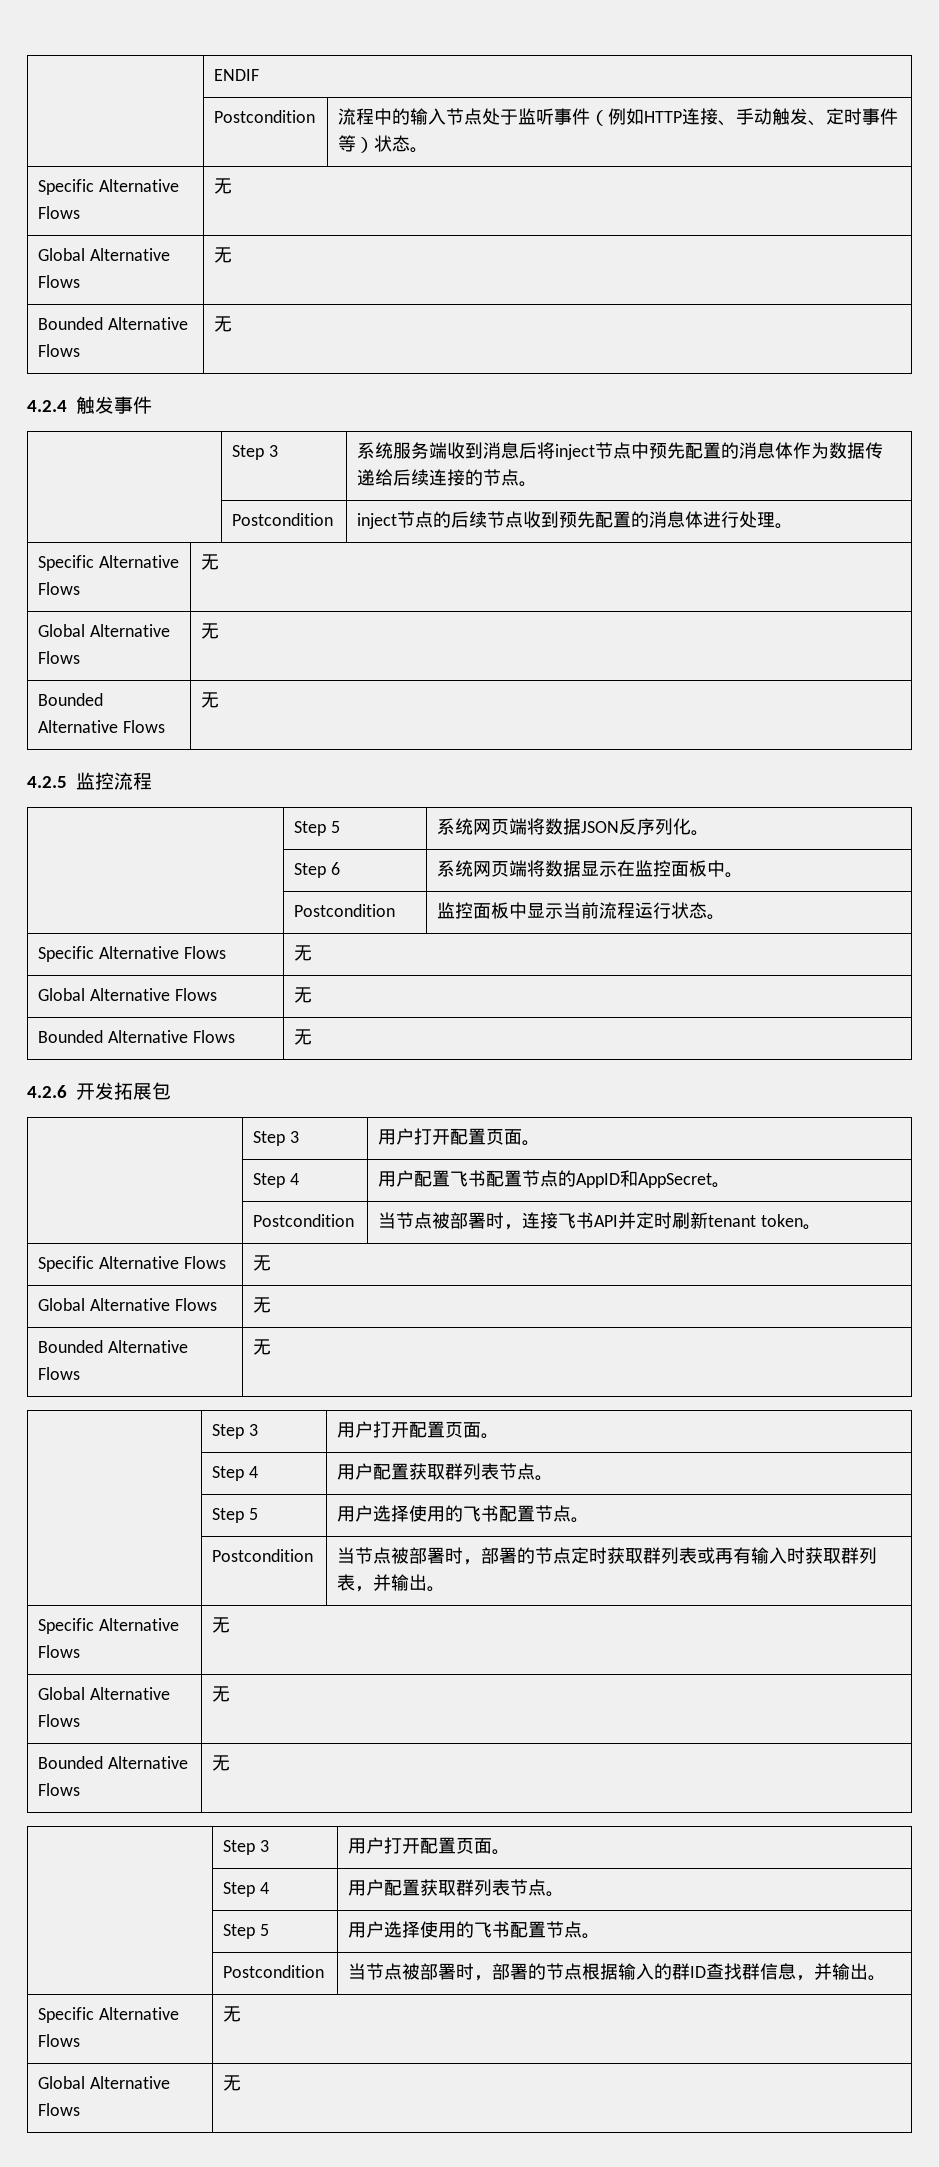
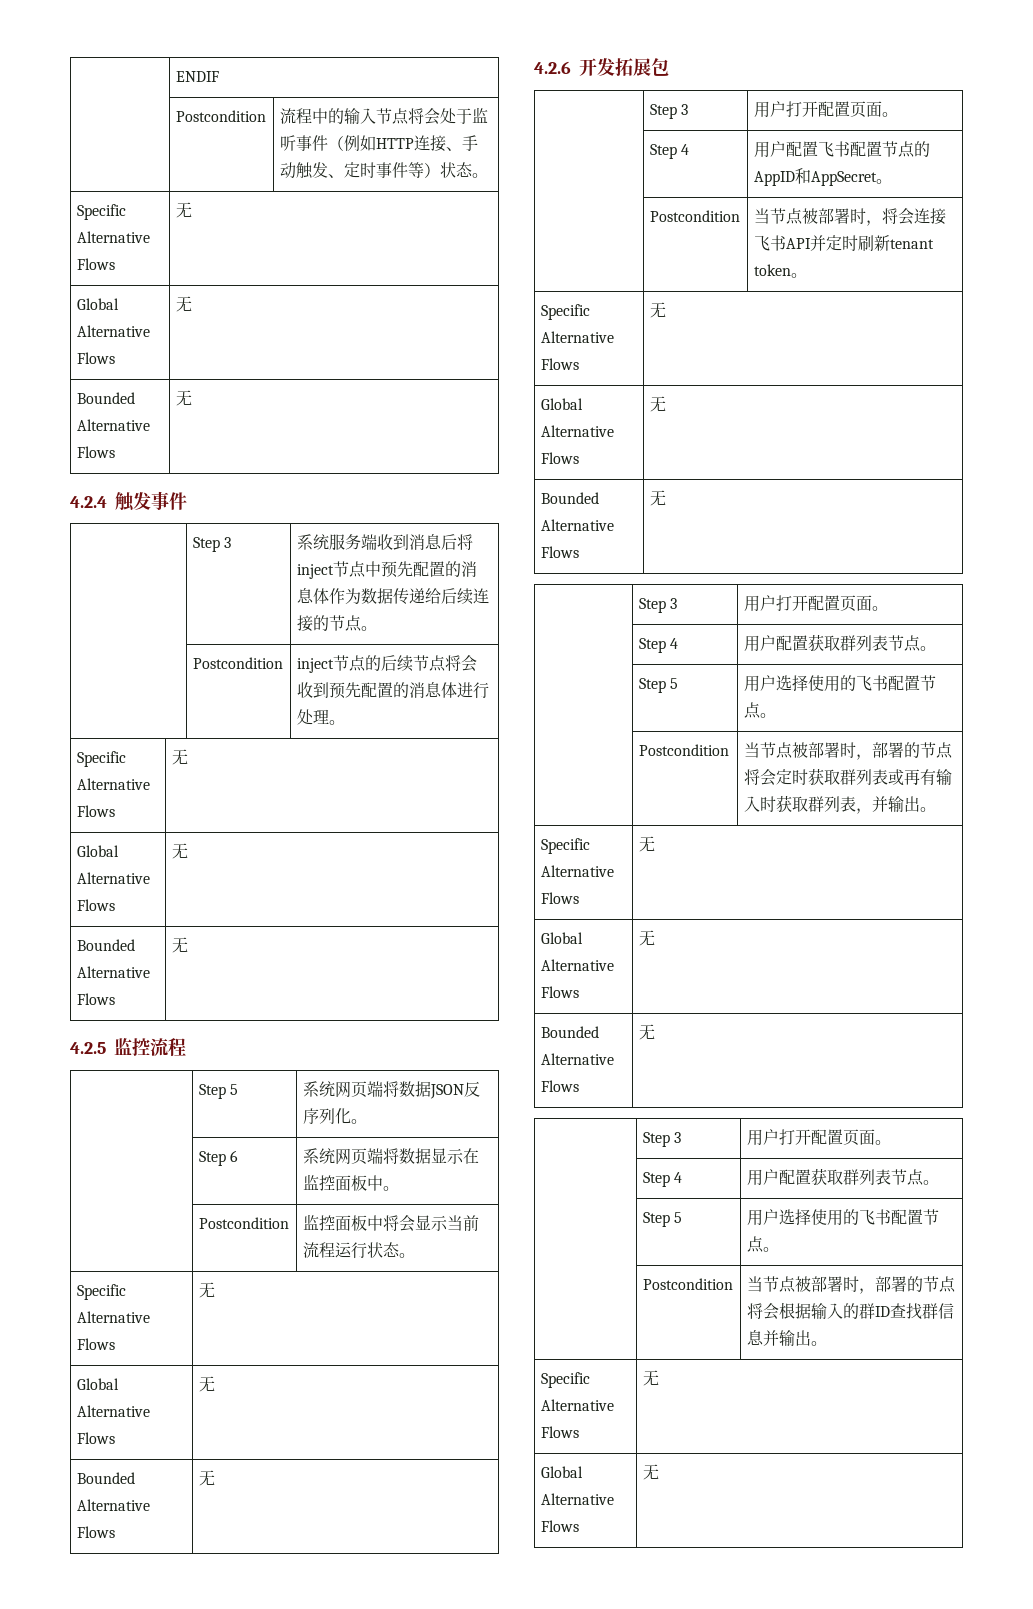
- | Postcondition | 流程中的输入节点处于监听事件（例如HTTP连接、手动触发、定时事件等）状态。
+ | Postcondition | 流程中的输入节点将会处于监听事件（例如HTTP连接、手动触发、定时事件等）状态。
- | Postcondition | inject节点的后续节点收到预先配置的消息体进行处理。
+ | Postcondition | inject节点的后续节点将会收到预先配置的消息体进行处理。
- | Postcondition | 监控面板中显示当前流程运行状态。
+ | Postcondition | 监控面板中将会显示当前流程运行状态。
- | Postcondition | 当节点被部署时，连接飞书API并定时刷新tenant token。
+ | Postcondition | 当节点被部署时，将会连接飞书API并定时刷新tenant token。
- | Postcondition | 当节点被部署时，部署的节点定时获取群列表或再有输入时获取群列表，并输出。
+ | Postcondition | 当节点被部署时，部署的节点将会定时获取群列表或再有输入时获取群列表，并输出。
- | Postcondition | 当节点被部署时，部署的节点根据输入的群ID查找群信息，并输出。
+ | Postcondition | 当节点被部署时，部署的节点将会根据输入的群ID查找群信息并输出。

